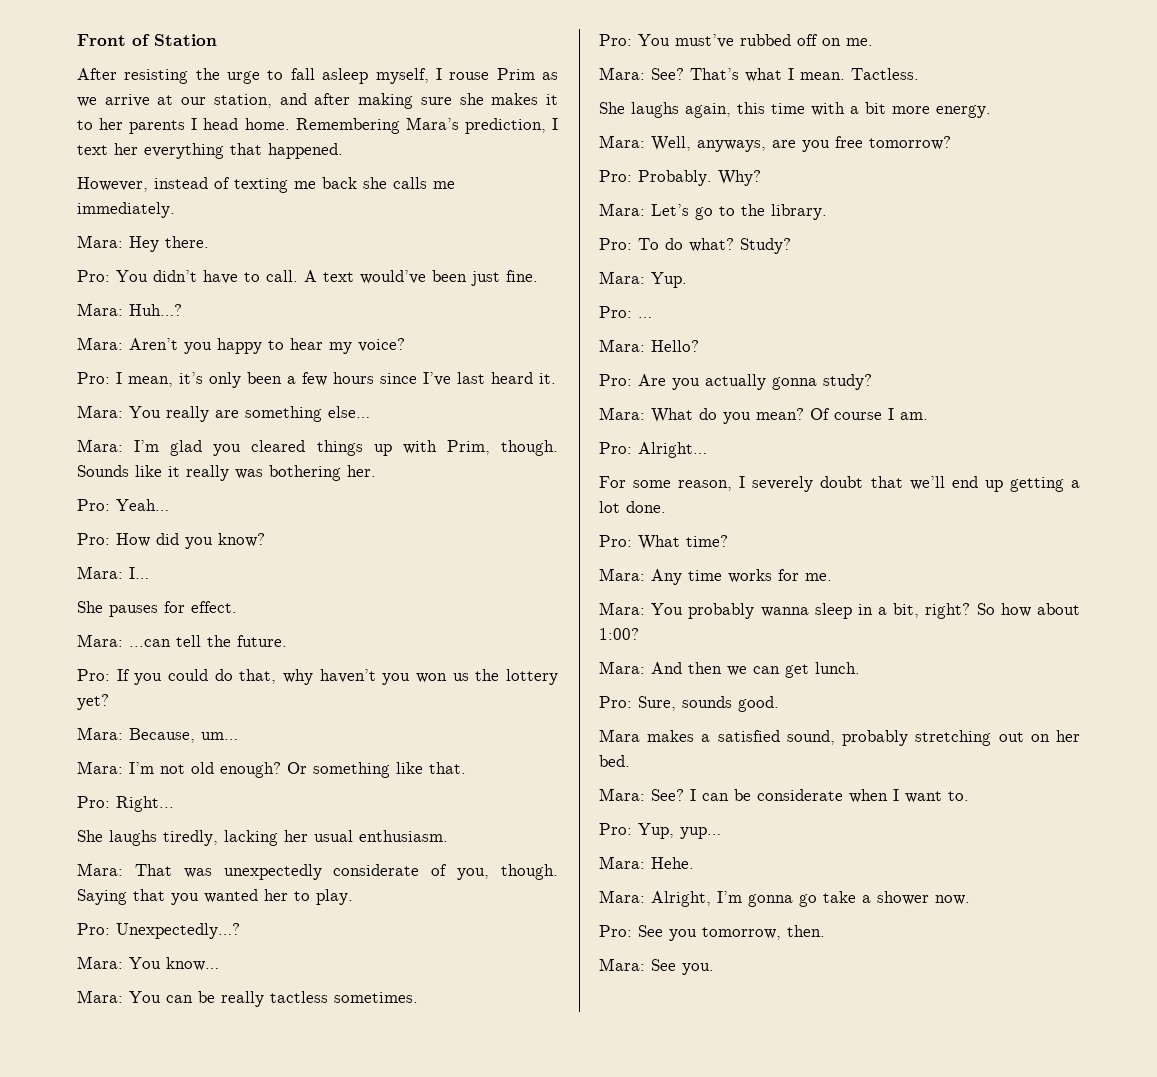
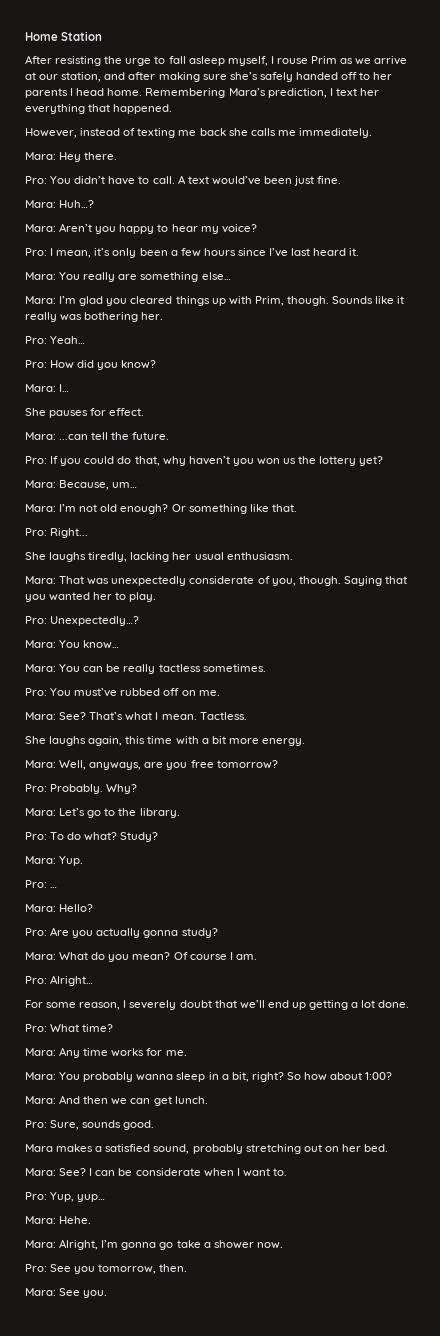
- Front of Station
+ Home Station
- After resisting the urge to fall asleep myself, I rouse Prim as we arrive at our station, and after making sure she makes it to her parents I head home.
+ After resisting the urge to fall asleep myself, I rouse Prim as we arrive at our station, and after making sure she’s safely handed off to her parents I head home.

